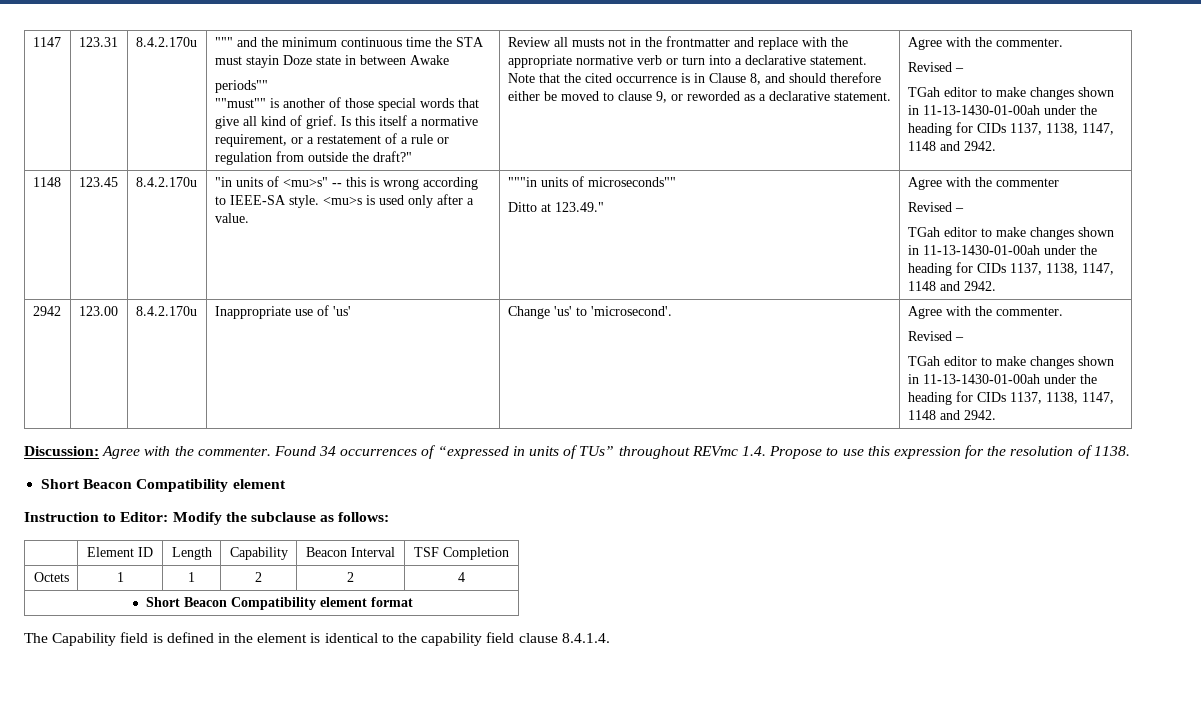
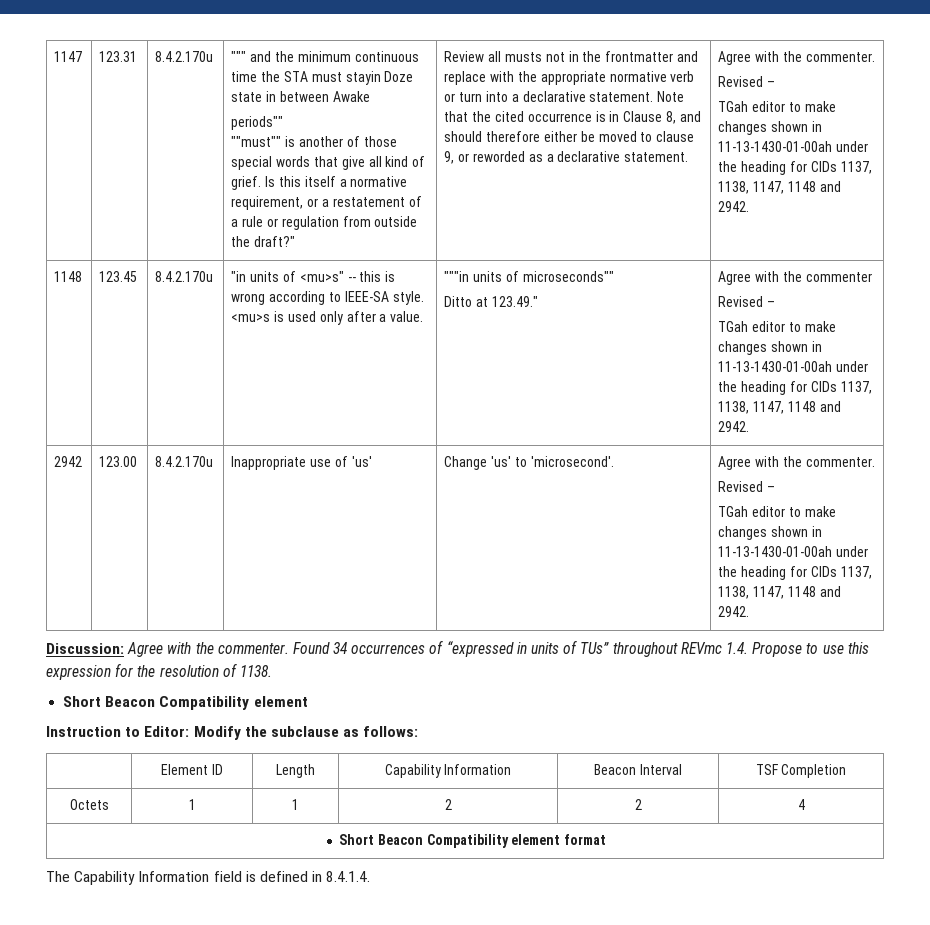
- | Element ID | Length | Capability | Beacon Interval | TSF Completion
+ | Element ID | Length | Capability Information | Beacon Interval | TSF Completion
- The Capability field is defined in the element is identical to the capability field clause 8.4.1.4.
+ The Capability Information field is defined in 8.4.1.4.

